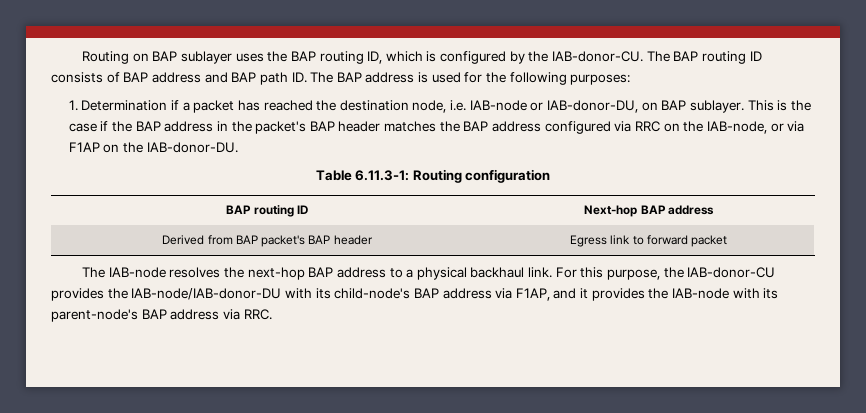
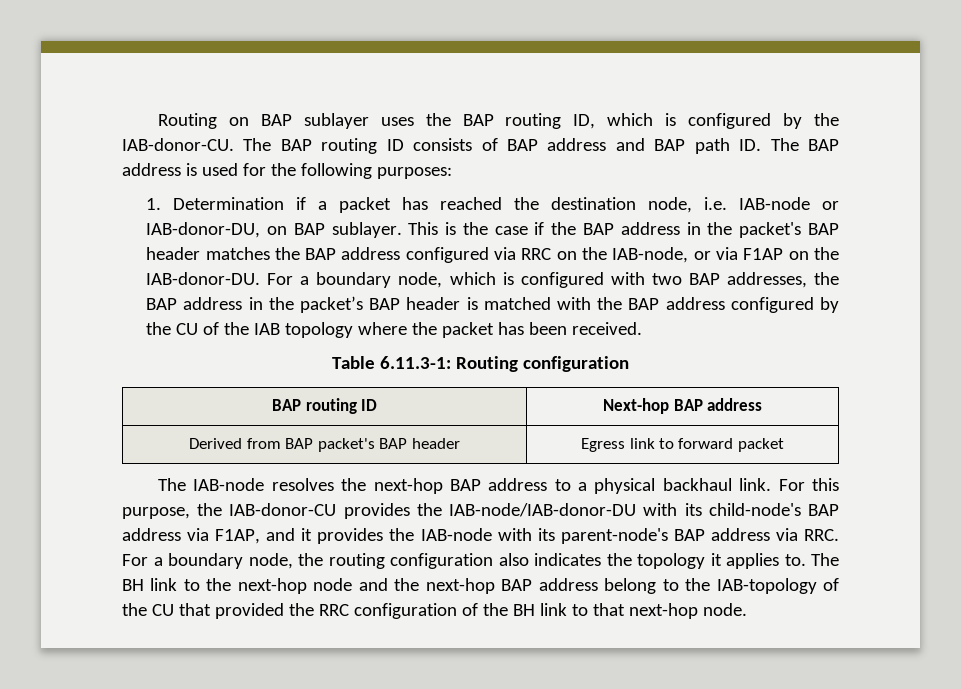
+ For a boundary node, which is configured with two BAP addresses, the BAP address in the packet’s BAP header is matched with the BAP address configured by the CU of the IAB topology where the packet has been received.
- For this purpose, the IAB-donor-CU provides the IAB-node/IAB-donor-DU with its child-node's BAP address via F1AP, and it provides the IAB-node with its parent-node's BAP address via RRC.
+ For this purpose, the IAB-donor-CU provides the IAB-node/IAB-donor-DU with its child-node's BAP address via F1AP, and it provides the IAB-node with its parent-node's BAP address via RRC. For a boundary node, the routing configuration also indicates the topology it applies to. The BH link to the next-hop node and the next-hop BAP address belong to the IAB-topology of the CU that provided the RRC configuration of the BH link to that next-hop node.

